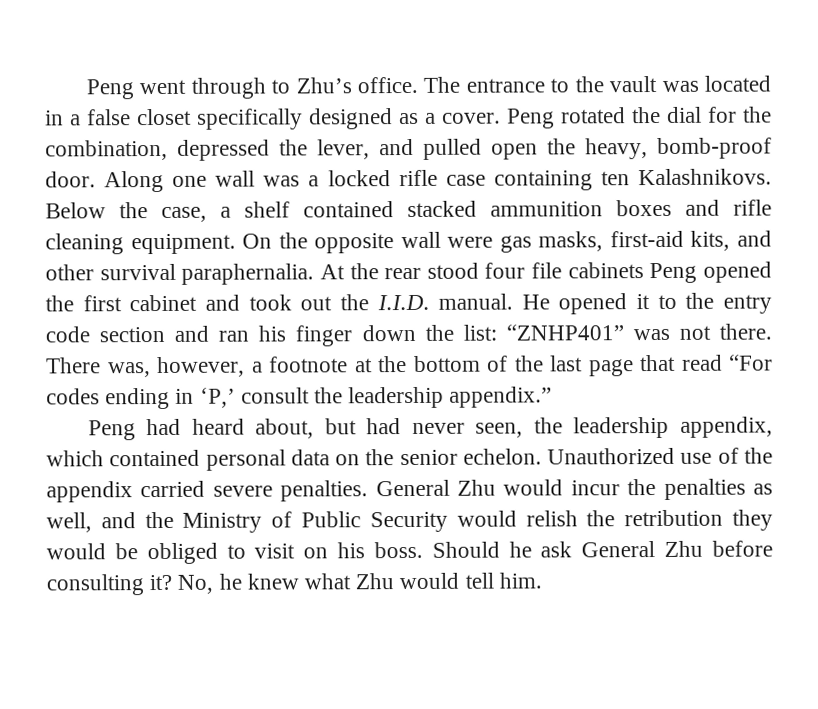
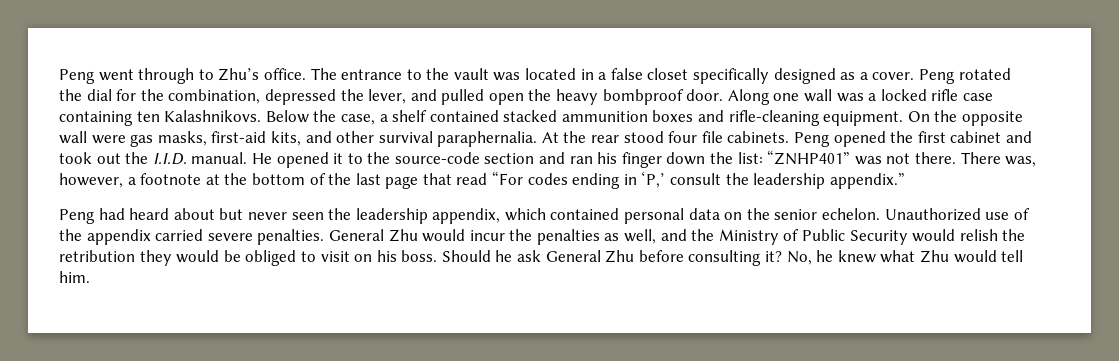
- Peng rotated the dial for the combination, depressed the lever, and pulled open the heavy, bomb-proof door.
+ Peng rotated the dial for the combination, depressed the lever, and pulled open the heavy bombproof door.
- Below the case, a shelf contained stacked ammunition boxes and rifle cleaning equipment.
+ Below the case, a shelf contained stacked ammunition boxes and rifle-cleaning equipment.
- At the rear stood four file cabinets Peng opened the first cabinet and took out the I.I.D. manual.
+ At the rear stood four file cabinets. Peng opened the first cabinet and took out the I.I.D. manual.
- He opened it to the entry code section and ran his finger down the list: “ZNHP401” was not there.
+ He opened it to the source-code section and ran his finger down the list: “ZNHP401” was not there.
- Peng had heard about, but had never seen, the leadership appendix, which contained personal data on the senior echelon.
+ Peng had heard about but never seen the leadership appendix, which contained personal data on the senior echelon.

